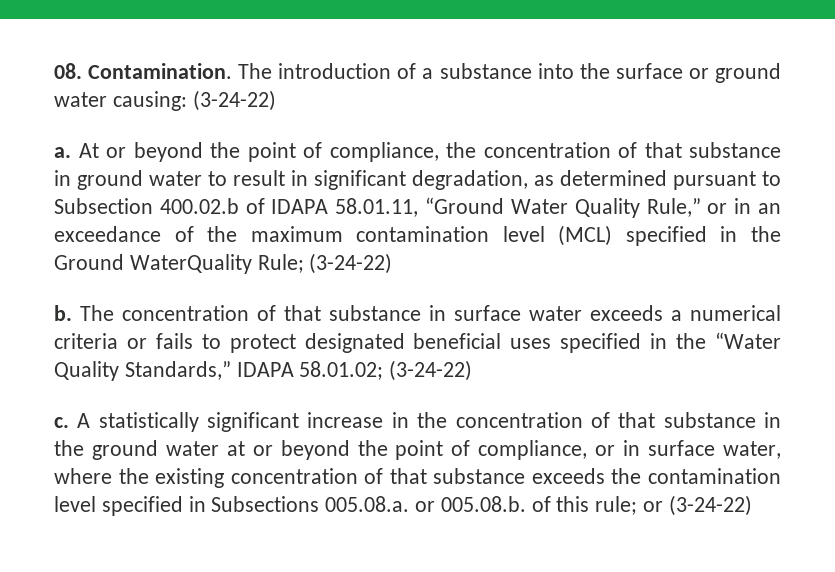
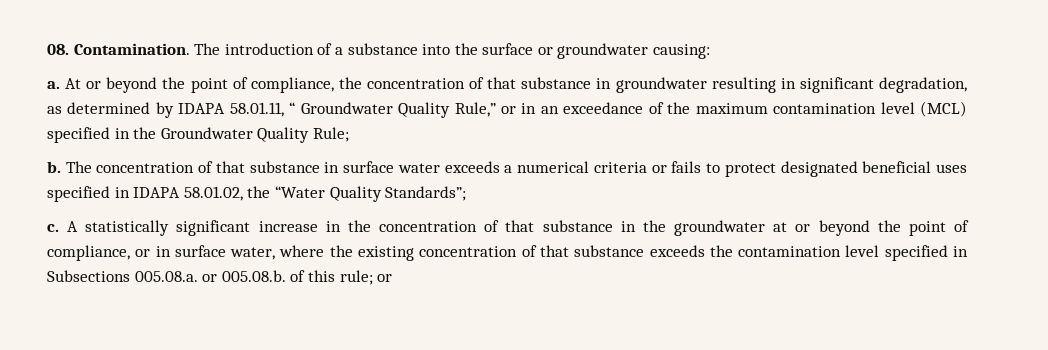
- The introduction of a substance into the surface or ground water causing: (3-24-22)
+ The introduction of a substance into the surface or groundwater causing:
- At or beyond the point of compliance, the concentration of that substance in ground water to result in significant degradation, as determined pursuant to Subsection 400.02.b of IDAPA 58.01.11, “Ground Water Quality Rule,” or in an exceedance of the maximum contamination level (MCL) specified in the Ground WaterQuality Rule; (3-24-22)
+ At or beyond the point of compliance, the concentration of that substance in groundwater resulting in significant degradation, as determined by IDAPA 58.01.11, “ Groundwater Quality Rule,” or in an exceedance of the maximum contamination level (MCL) specified in the Groundwater Quality Rule;
- The concentration of that substance in surface water exceeds a numerical criteria or fails to protect designated beneficial uses specified in the “Water Quality Standards,” IDAPA 58.01.02; (3-24-22)
+ The concentration of that substance in surface water exceeds a numerical criteria or fails to protect designated beneficial uses specified in IDAPA 58.01.02, the “Water Quality Standards”;
- A statistically significant increase in the concentration of that substance in the ground water at or beyond the point of compliance, or in surface water, where the existing concentration of that substance exceeds the contamination level specified in Subsections 005.08.a. or 005.08.b. of this rule; or (3-24-22)
+ A statistically significant increase in the concentration of that substance in the groundwater at or beyond the point of compliance, or in surface water, where the existing concentration of that substance exceeds the contamination level specified in Subsections 005.08.a. or 005.08.b. of this rule; or

